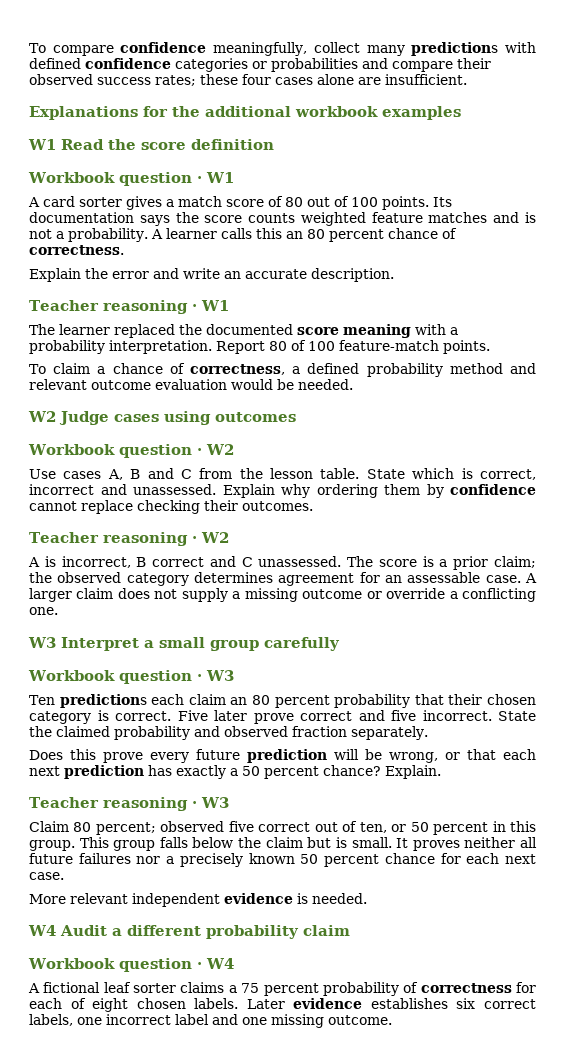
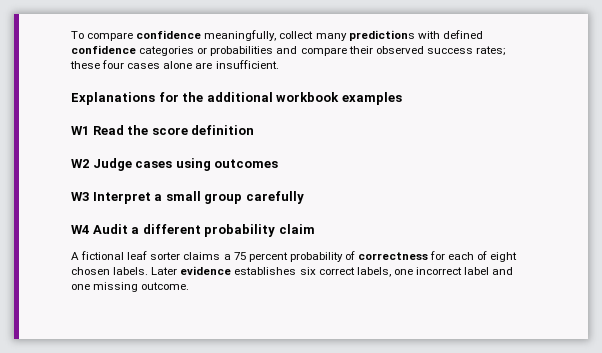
- Workbook question · W1
- A card sorter gives a match score of 80 out of 100 points. Its documentation says the score counts weighted feature matches and is not a probability. A learner calls this an 80 percent chance of correctness.
- Explain the error and write an accurate description.
- Teacher reasoning · W1
- The learner replaced the documented score meaning with a probability interpretation. Report 80 of 100 feature-match points.
- To claim a chance of correctness, a defined probability method and relevant outcome evaluation would be needed.
- Workbook question · W2
- Use cases A, B and C from the lesson table. State which is correct, incorrect and unassessed. Explain why ordering them by confidence cannot replace checking their outcomes.
- Teacher reasoning · W2
- A is incorrect, B correct and C unassessed. The score is a prior claim; the observed category determines agreement for an assessable case. A larger claim does not supply a missing outcome or override a conflicting one.
- Workbook question · W3
- Ten predictions each claim an 80 percent probability that their chosen category is correct. Five later prove correct and five incorrect. State the claimed probability and observed fraction separately.
- Does this prove every future prediction will be wrong, or that each next prediction has exactly a 50 percent chance? Explain.
- Teacher reasoning · W3
- Claim 80 percent; observed five correct out of ten, or 50 percent in this group. This group falls below the claim but is small. It proves neither all future failures nor a precisely known 50 percent chance for each next case.
- More relevant independent evidence is needed.
- Workbook question · W4

